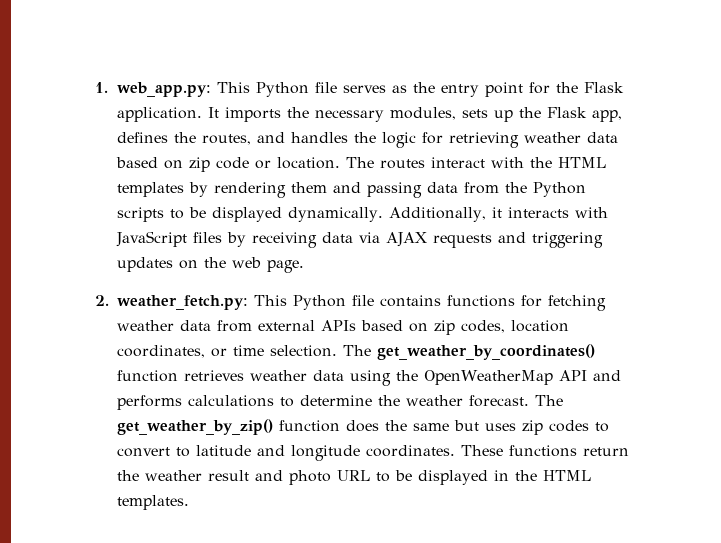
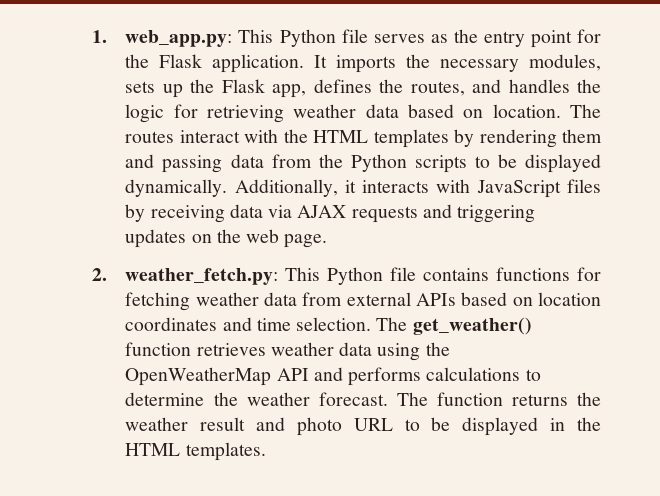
- It imports the necessary modules, sets up the Flask app, defines the routes, and handles the logic for retrieving weather data based on zip code or location.
+ It imports the necessary modules, sets up the Flask app, defines the routes, and handles the logic for retrieving weather data based on location.
- 2. weather_fetch.py: This Python file contains functions for fetching weather data from external APIs based on zip codes, location coordinates, or time selection.
+ 2. weather_fetch.py: This Python file contains functions for fetching weather data from external APIs based on location coordinates and time selection.
- The get_weather_by_coordinates() function retrieves weather data using the OpenWeatherMap API and performs calculations to determine the weather forecast.
+ The get_weather() function retrieves weather data using the OpenWeatherMap API and performs calculations to determine the weather forecast.
- The get_weather_by_zip() function does the same but uses zip codes to convert to latitude and longitude coordinates. These functions return the weather result and photo URL to be displayed in the HTML templates.
+ The function returns the weather result and photo URL to be displayed in the HTML templates.

